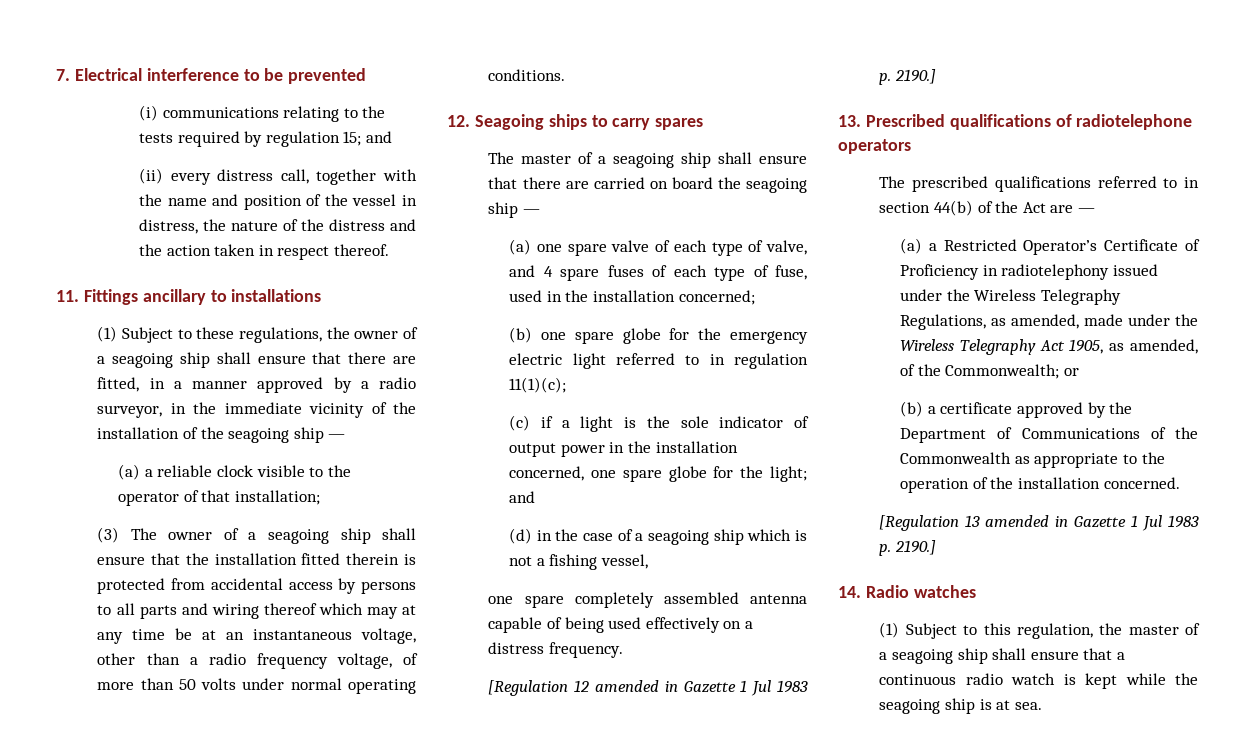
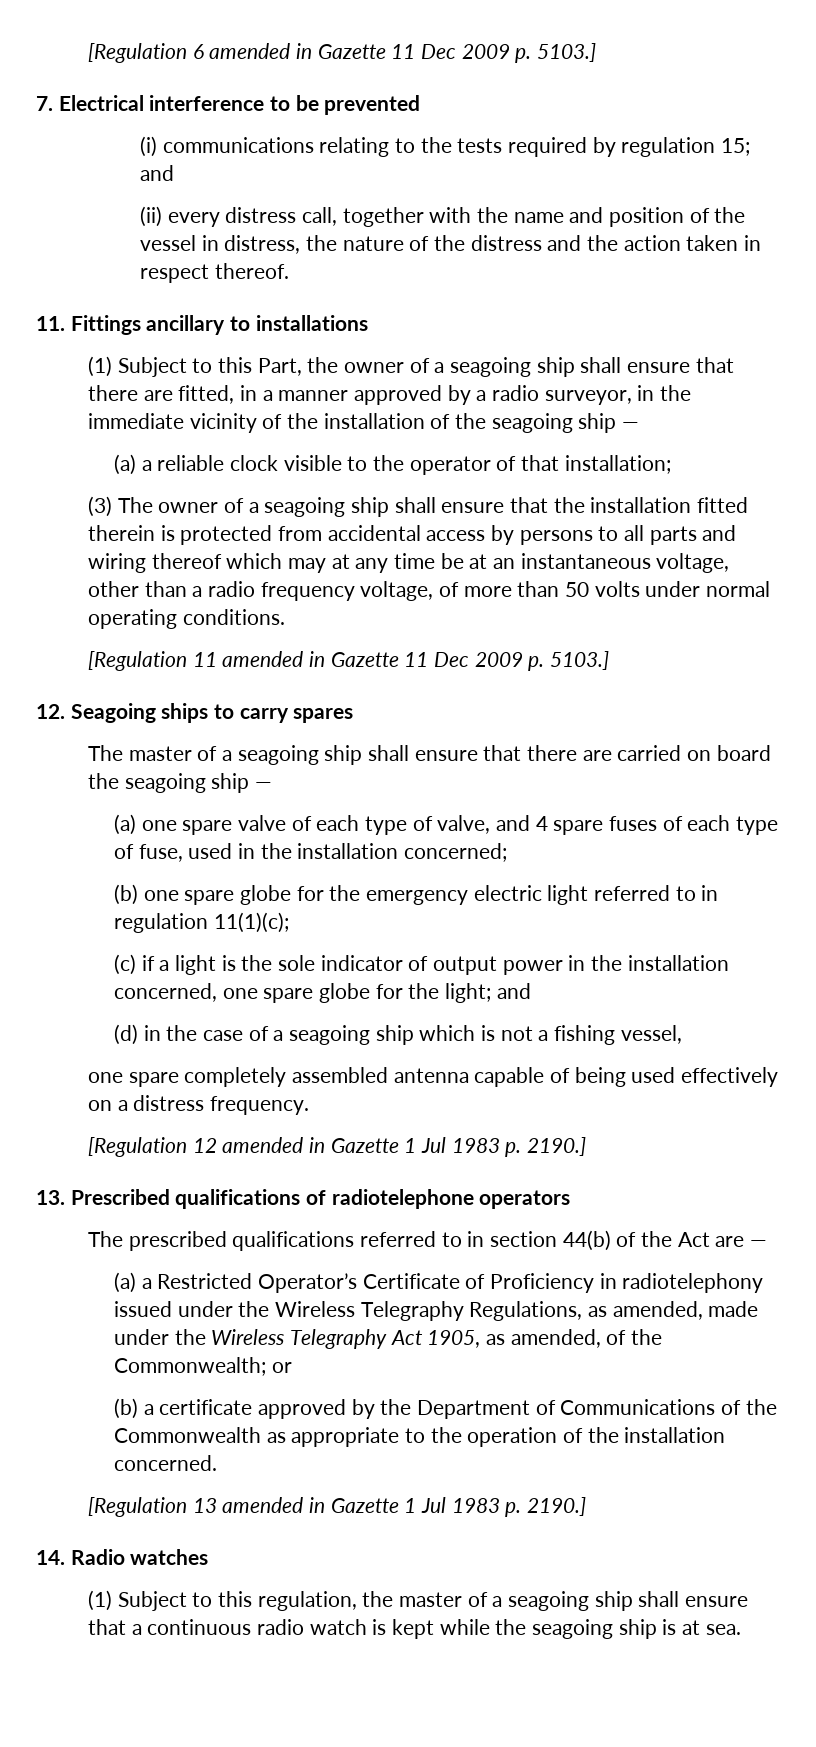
+ [Regulation 6 amended in Gazette 11 Dec 2009 p. 5103.]
- (1) Subject to these regulations, the owner of a seagoing ship shall ensure that there are fitted, in a manner approved by a radio surveyor, in the immediate vicinity of the installation of the seagoing ship —
+ (1) Subject to this Part, the owner of a seagoing ship shall ensure that there are fitted, in a manner approved by a radio surveyor, in the immediate vicinity of the installation of the seagoing ship —
+ [Regulation 11 amended in Gazette 11 Dec 2009 p. 5103.]

